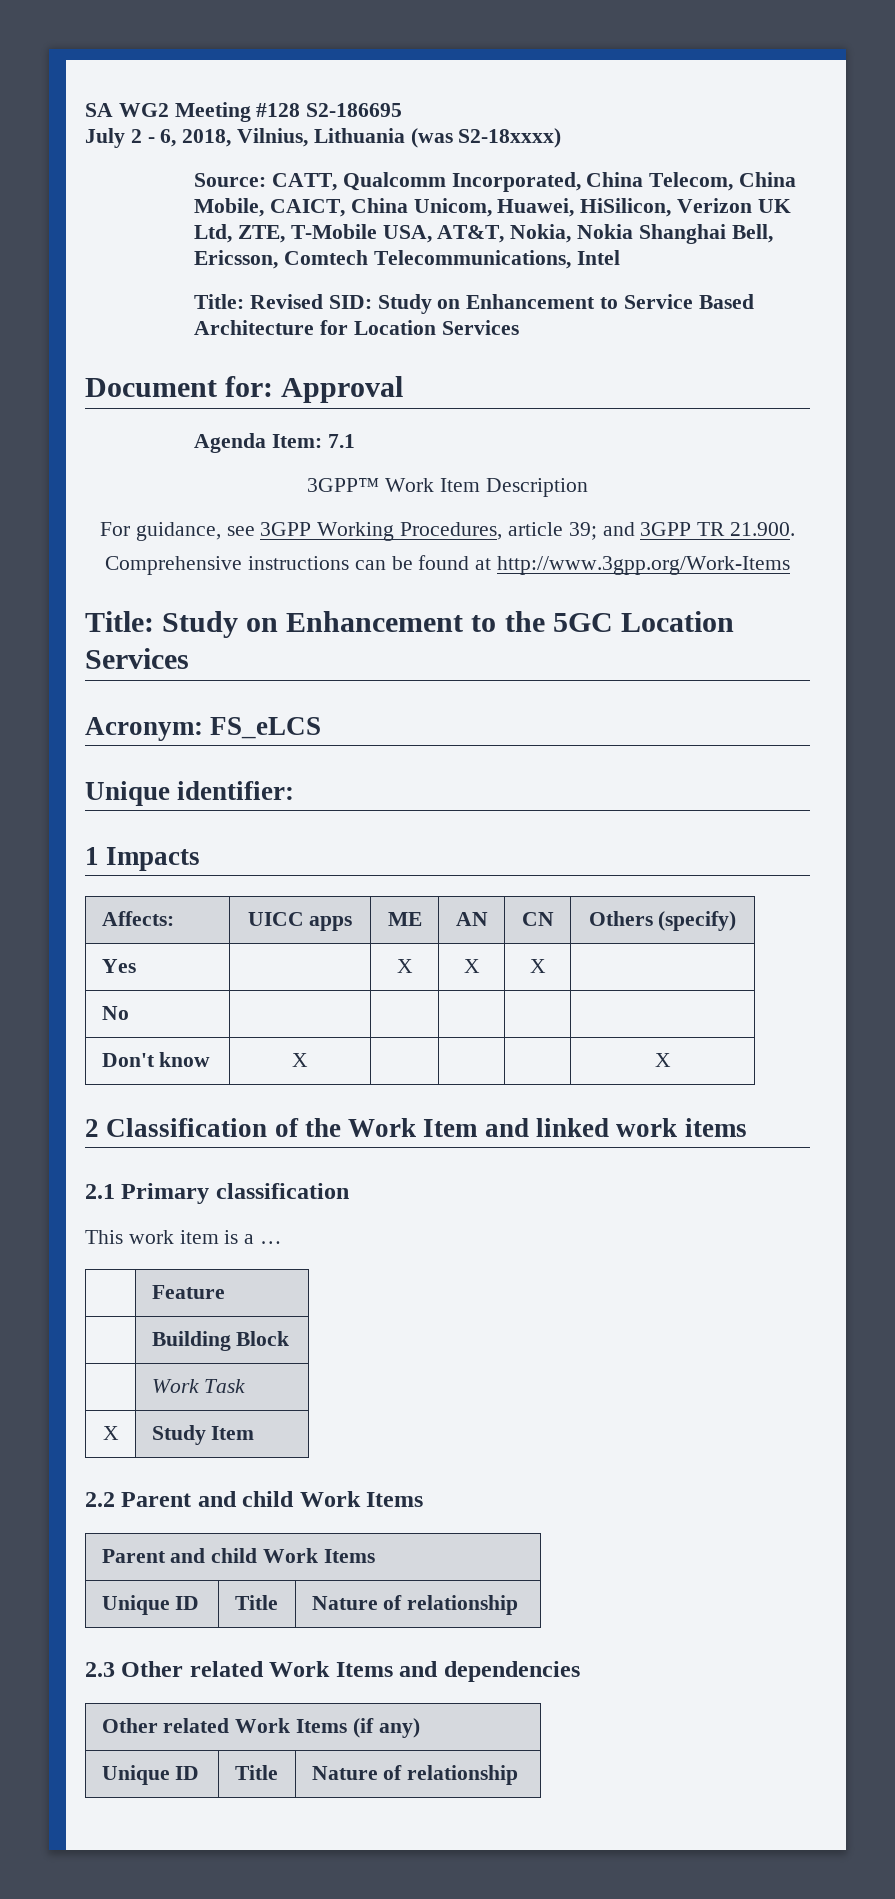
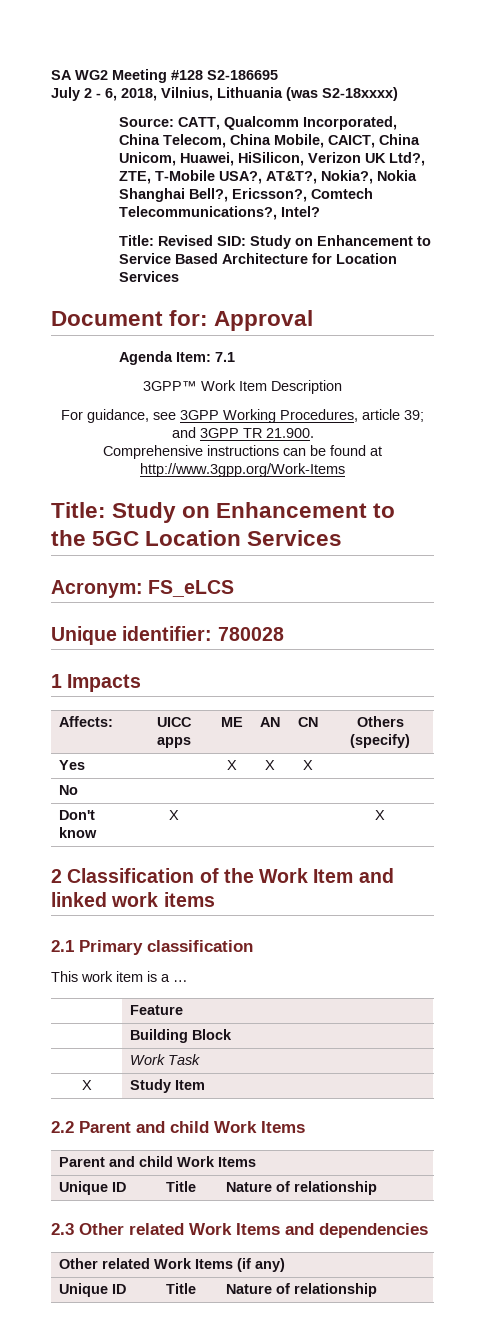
- Source: CATT, Qualcomm Incorporated, China Telecom, China Mobile, CAICT, China Unicom, Huawei, HiSilicon, Verizon UK Ltd, ZTE, T-Mobile USA, AT&T, Nokia, Nokia Shanghai Bell, Ericsson, Comtech Telecommunications, Intel
+ Source: CATT, Qualcomm Incorporated, China Telecom, China Mobile, CAICT, China Unicom, Huawei, HiSilicon, Verizon UK Ltd?, ZTE, T-Mobile USA?, AT&T?, Nokia?, Nokia Shanghai Bell?, Ericsson?, Comtech Telecommunications?, Intel?
- Unique identifier:
+ Unique identifier: 780028

